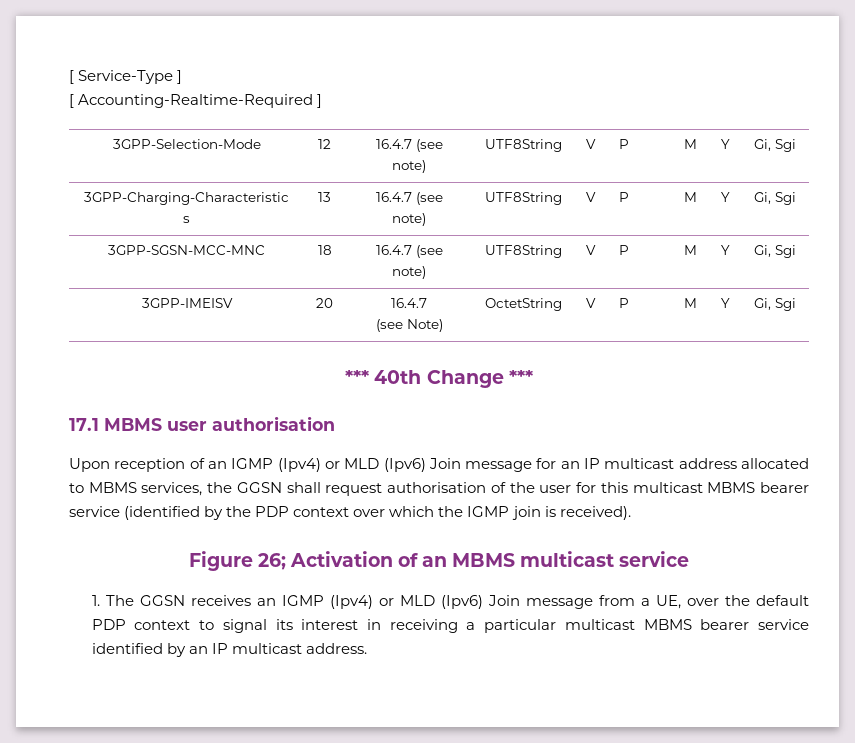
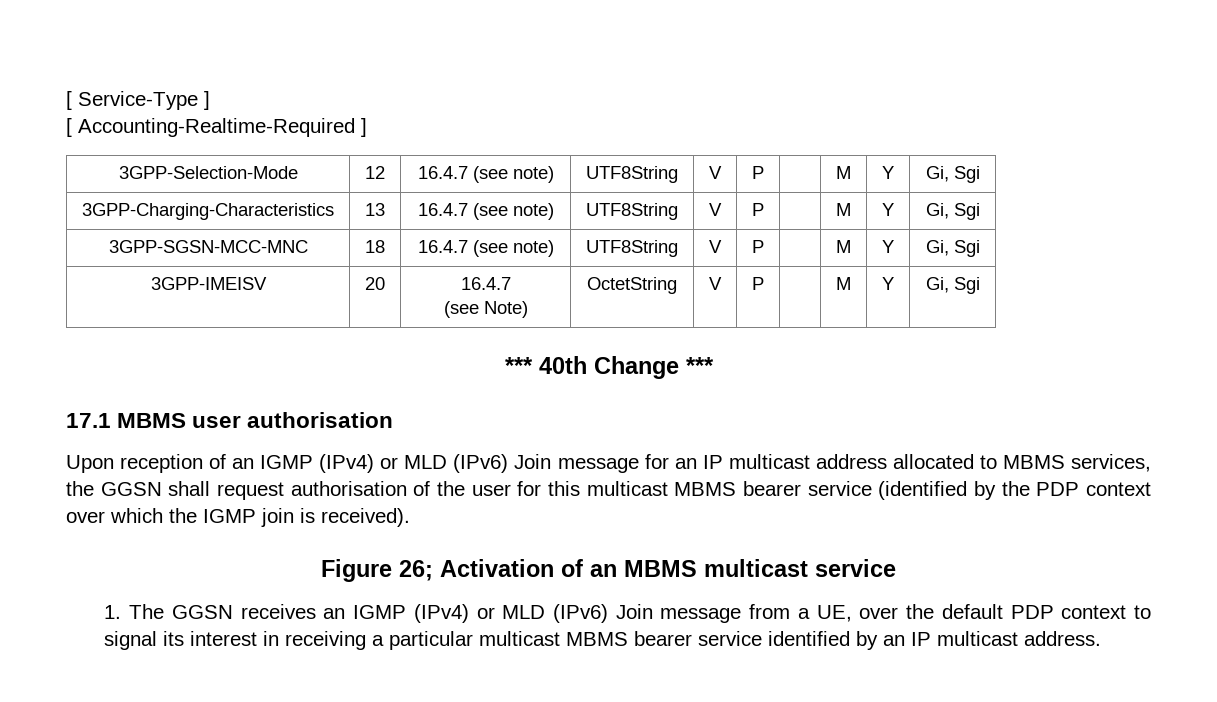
- Upon reception of an IGMP (Ipv4) or MLD (Ipv6) Join message for an IP multicast address allocated to MBMS services, the GGSN shall request authorisation of the user for this multicast MBMS bearer service (identified by the PDP context over which the IGMP join is received).
+ Upon reception of an IGMP (IPv4) or MLD (IPv6) Join message for an IP multicast address allocated to MBMS services, the GGSN shall request authorisation of the user for this multicast MBMS bearer service (identified by the PDP context over which the IGMP join is received).
- 1. The GGSN receives an IGMP (Ipv4) or MLD (Ipv6) Join message from a UE, over the default PDP context to signal its interest in receiving a particular multicast MBMS bearer service identified by an IP multicast address.
+ 1. The GGSN receives an IGMP (IPv4) or MLD (IPv6) Join message from a UE, over the default PDP context to signal its interest in receiving a particular multicast MBMS bearer service identified by an IP multicast address.

